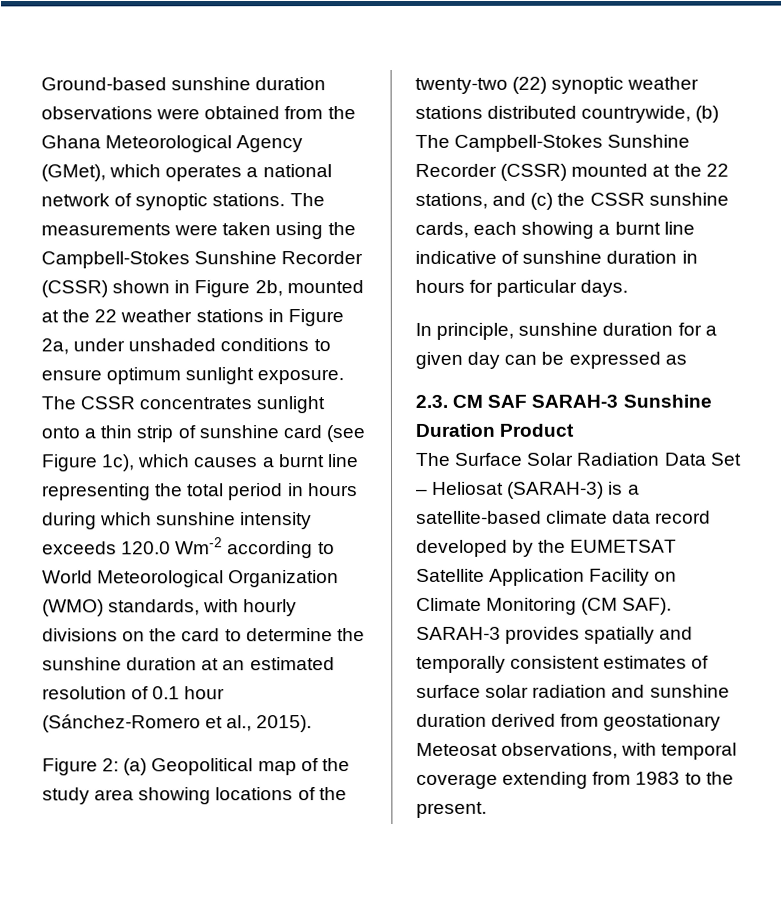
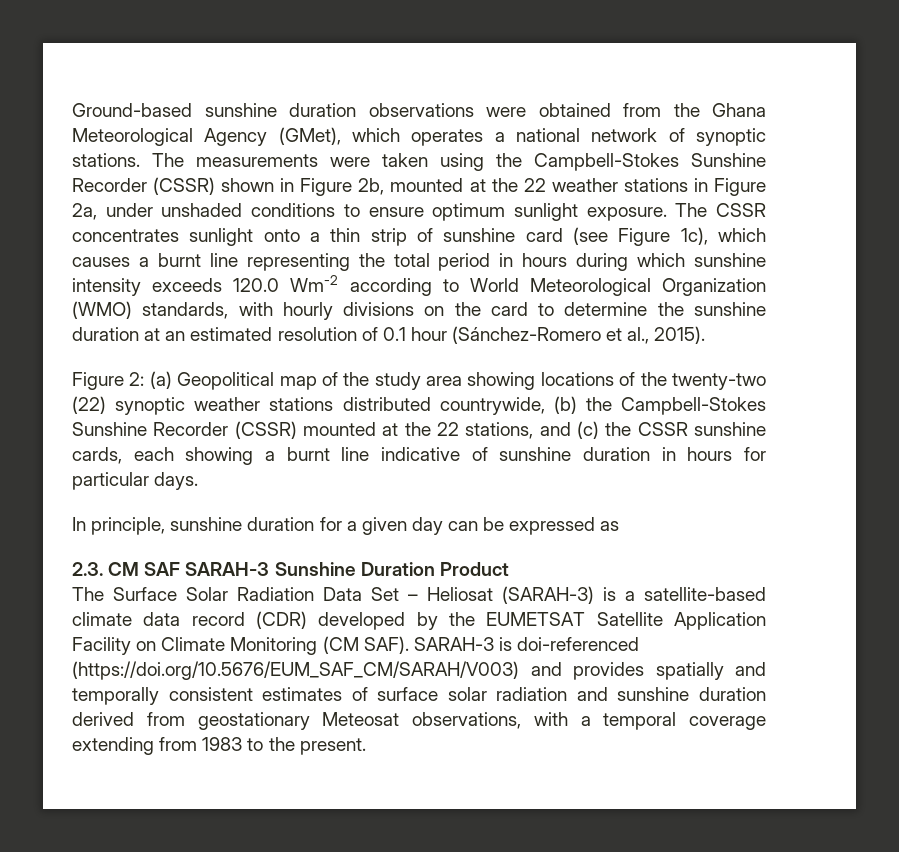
- Figure 2: (a) Geopolitical map of the study area showing locations of the twenty-two (22) synoptic weather stations distributed countrywide, (b) The Campbell-Stokes Sunshine Recorder (CSSR) mounted at the 22 stations, and (c) the CSSR sunshine cards, each showing a burnt line indicative of sunshine duration in hours for particular days.
+ Figure 2: (a) Geopolitical map of the study area showing locations of the twenty-two (22) synoptic weather stations distributed countrywide, (b) the Campbell-Stokes Sunshine Recorder (CSSR) mounted at the 22 stations, and (c) the CSSR sunshine cards, each showing a burnt line indicative of sunshine duration in hours for particular days.
- The Surface Solar Radiation Data Set – Heliosat (SARAH-3) is a satellite-based climate data record developed by the EUMETSAT Satellite Application Facility on Climate Monitoring (CM SAF).
+ The Surface Solar Radiation Data Set – Heliosat (SARAH-3) is a satellite-based climate data record (CDR) developed by the EUMETSAT Satellite Application Facility on Climate Monitoring (CM SAF).
- SARAH-3 provides spatially and temporally consistent estimates of surface solar radiation and sunshine duration derived from geostationary Meteosat observations, with temporal coverage extending from 1983 to the present.
+ SARAH-3 is doi-referenced (https://doi.org/10.5676/EUM_SAF_CM/SARAH/V003) and provides spatially and temporally consistent estimates of surface solar radiation and sunshine duration derived from geostationary Meteosat observations, with a temporal coverage extending from 1983 to the present.

